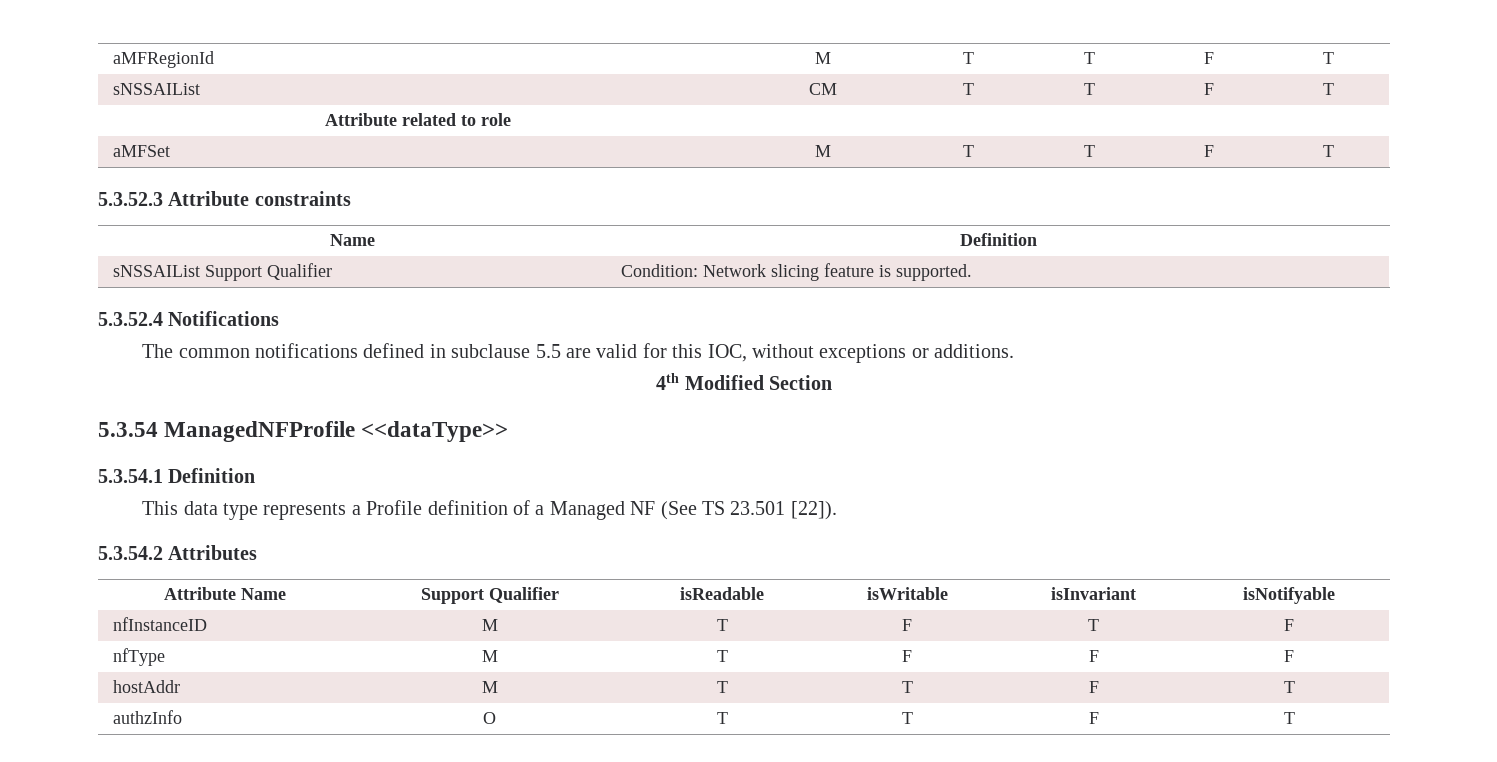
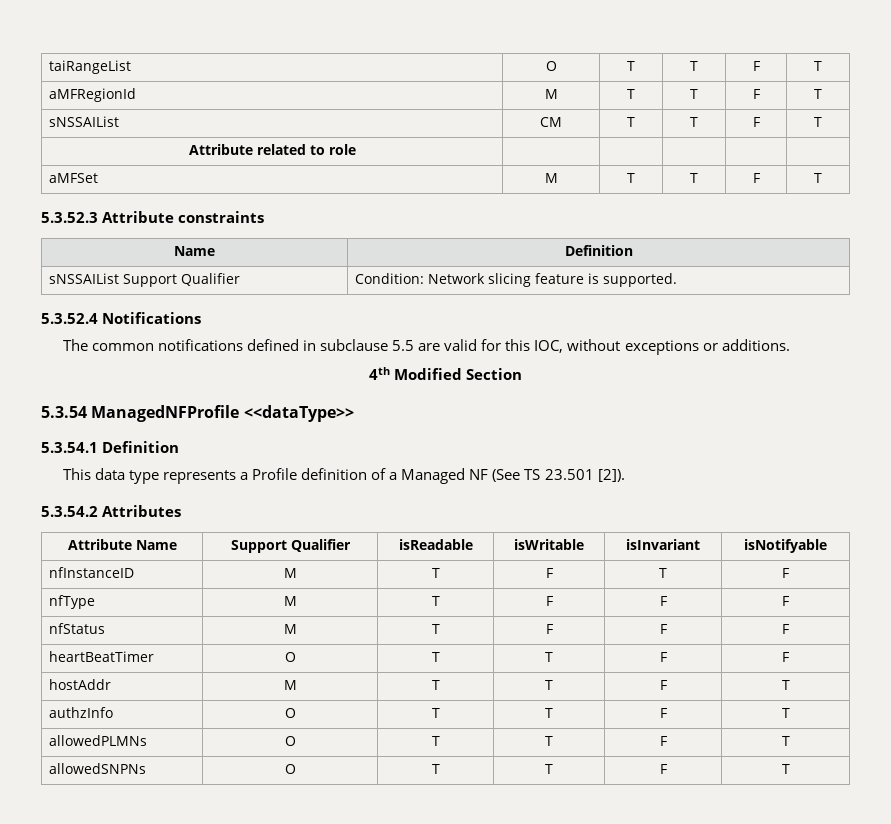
+ taiRangeList | O | T | T | F | T
- This data type represents a Profile definition of a Managed NF (See TS 23.501 [22]).
+ This data type represents a Profile definition of a Managed NF (See TS 23.501 [2]).
+ nfStatus | M | T | F | F | F
+ heartBeatTimer | O | T | T | F | F
+ allowedPLMNs | O | T | T | F | T
+ allowedSNPNs | O | T | T | F | T

